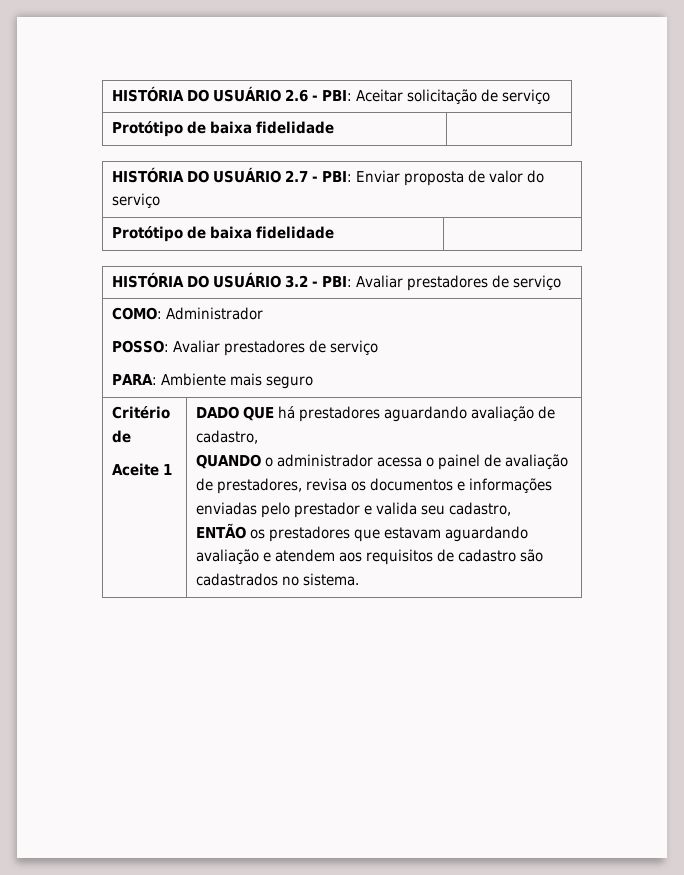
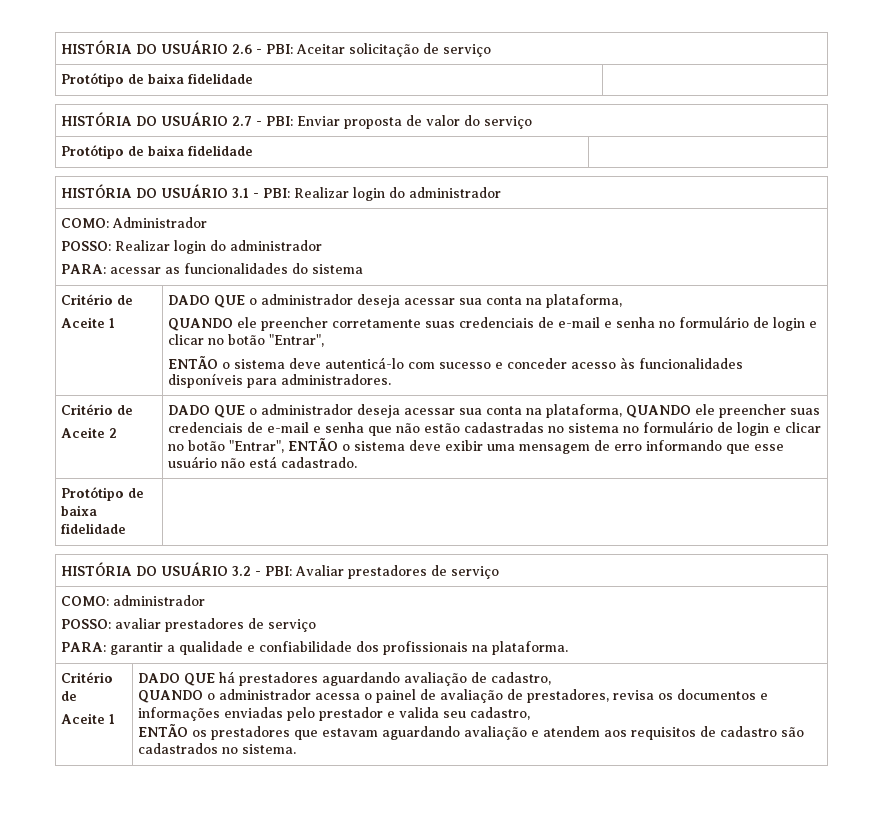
+ HISTÓRIA DO USUÁRIO 3.1 - PBI: Realizar login do administrador
+ COMO: Administrador
+ POSSO: Realizar login do administrador
+ PARA: acessar as funcionalidades do sistema
+ Critério de
+ Aceite 1 | DADO QUE o administrador deseja acessar sua conta na plataforma,
+ QUANDO ele preencher corretamente suas credenciais de e-mail e senha no formulário de login e clicar no botão "Entrar",
+ ENTÃO o sistema deve autenticá-lo com sucesso e conceder acesso às funcionalidades disponíveis para administradores.
+ Critério de
+ Aceite 2 | DADO QUE o administrador deseja acessar sua conta na plataforma, QUANDO ele preencher suas credenciais de e-mail e senha que não estão cadastradas no sistema no formulário de login e clicar no botão "Entrar", ENTÃO o sistema deve exibir uma mensagem de erro informando que esse usuário não está cadastrado.
+ Protótipo de baixa fidelidade |
- COMO: Administrador
- POSSO: Avaliar prestadores de serviço
- PARA: Ambiente mais seguro
+ COMO: administrador
+ POSSO: avaliar prestadores de serviço
+ PARA: garantir a qualidade e confiabilidade dos profissionais na plataforma.

